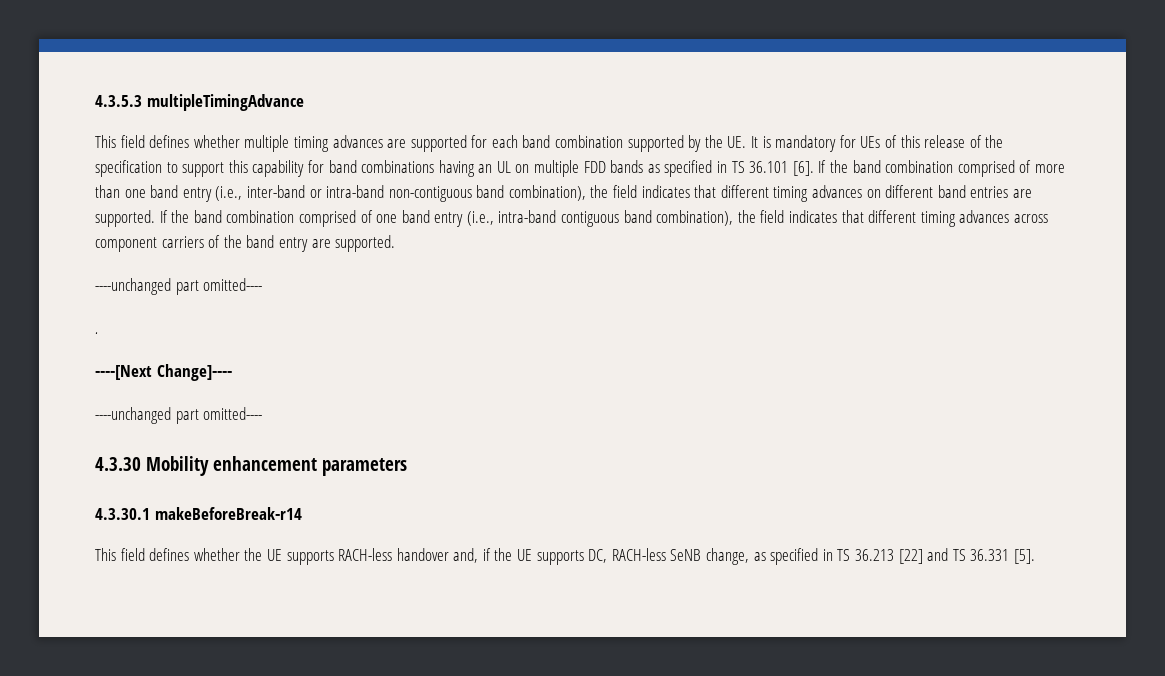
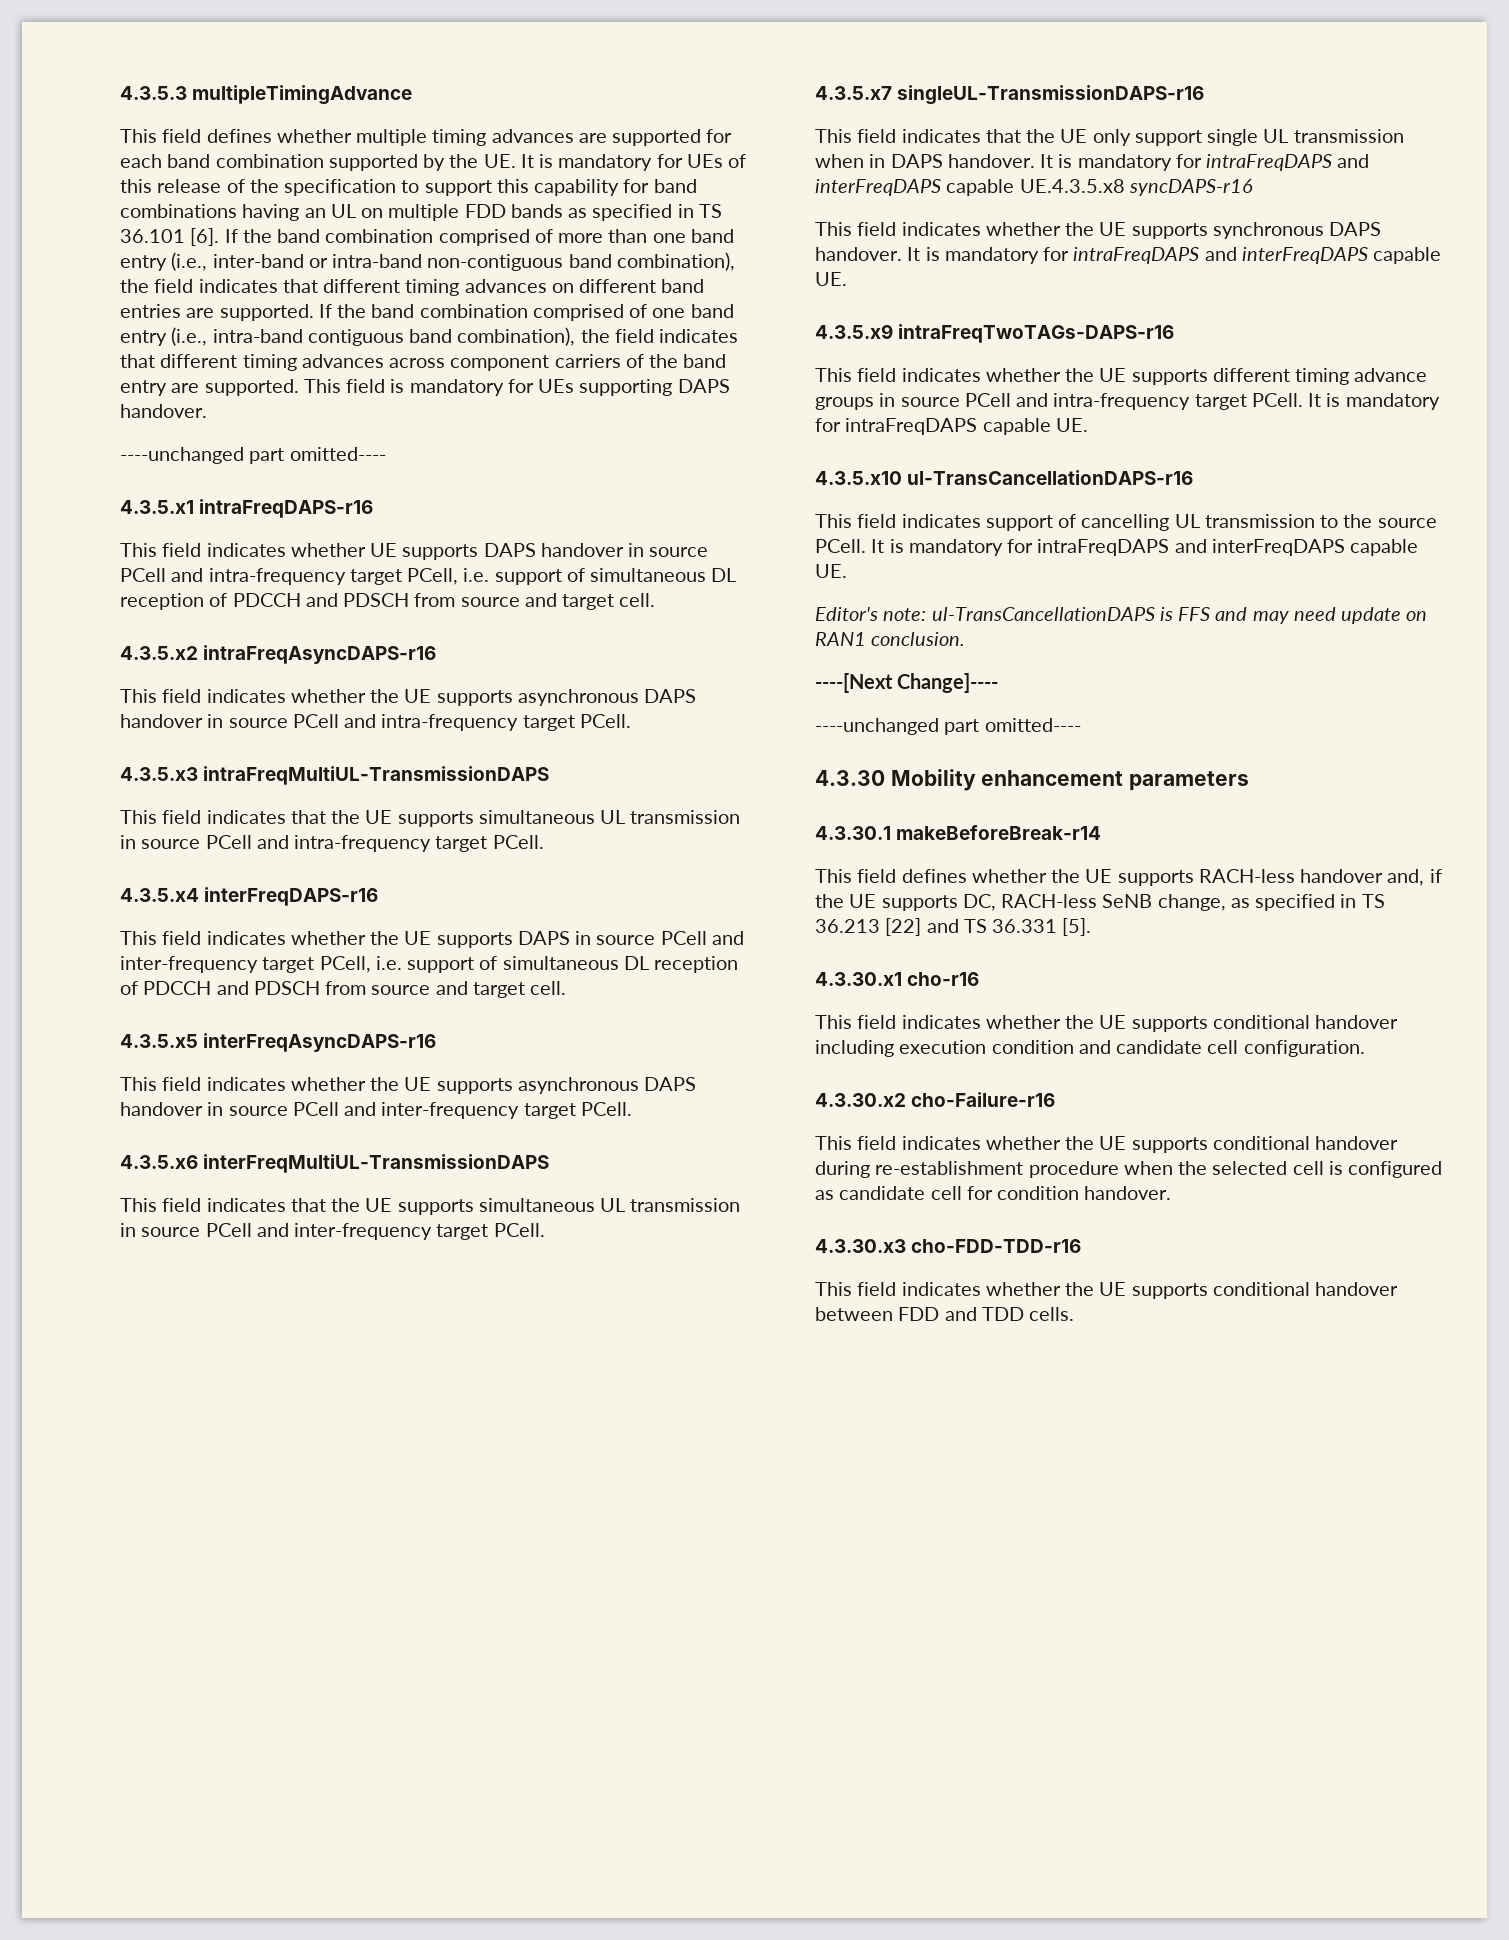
- If the band combination comprised of one band entry (i.e., intra-band contiguous band combination), the field indicates that different timing advances across component carriers of the band entry are supported.
+ If the band combination comprised of one band entry (i.e., intra-band contiguous band combination), the field indicates that different timing advances across component carriers of the band entry are supported. This field is mandatory for UEs supporting DAPS handover.
  ----unchanged part omitted----
- .
+ 4.3.5.x1 intraFreqDAPS-r16
+ This field indicates whether UE supports DAPS handover in source PCell and intra-frequency target PCell, i.e. support of simultaneous DL reception of PDCCH and PDSCH from source and target cell.
+ 4.3.5.x2 intraFreqAsyncDAPS-r16
+ This field indicates whether the UE supports asynchronous DAPS handover in source PCell and intra-frequency target PCell.
+ 4.3.5.x3 intraFreqMultiUL-TransmissionDAPS
+ This field indicates that the UE supports simultaneous UL transmission in source PCell and intra-frequency target PCell.
+ 4.3.5.x4 interFreqDAPS-r16
+ This field indicates whether the UE supports DAPS in source PCell and inter-frequency target PCell, i.e. support of simultaneous DL reception of PDCCH and PDSCH from source and target cell.
+ 4.3.5.x5 interFreqAsyncDAPS-r16
+ This field indicates whether the UE supports asynchronous DAPS handover in source PCell and inter-frequency target PCell.
+ 4.3.5.x6 interFreqMultiUL-TransmissionDAPS
+ This field indicates that the UE supports simultaneous UL transmission in source PCell and inter-frequency target PCell.
+ 4.3.5.x7 singleUL-TransmissionDAPS-r16
+ This field indicates that the UE only support single UL transmission when in DAPS handover. It is mandatory for intraFreqDAPS and interFreqDAPS capable UE.4.3.5.x8 syncDAPS-r16
+ This field indicates whether the UE supports synchronous DAPS handover. It is mandatory for intraFreqDAPS and interFreqDAPS capable UE.
+ 4.3.5.x9 intraFreqTwoTAGs-DAPS-r16
+ This field indicates whether the UE supports different timing advance groups in source PCell and intra-frequency target PCell. It is mandatory for intraFreqDAPS capable UE.
+ 4.3.5.x10 ul-TransCancellationDAPS-r16
+ This field indicates support of cancelling UL transmission to the source PCell. It is mandatory for intraFreqDAPS and interFreqDAPS capable UE.
+ Editor's note: ul-TransCancellationDAPS is FFS and may need update on RAN1 conclusion.
+ 4.3.30.x1 cho-r16
+ This field indicates whether the UE supports conditional handover including execution condition and candidate cell configuration.
+ 4.3.30.x2 cho-Failure-r16
+ This field indicates whether the UE supports conditional handover during re-establishment procedure when the selected cell is configured as candidate cell for condition handover.
+ 4.3.30.x3 cho-FDD-TDD-r16
+ This field indicates whether the UE supports conditional handover between FDD and TDD cells.

